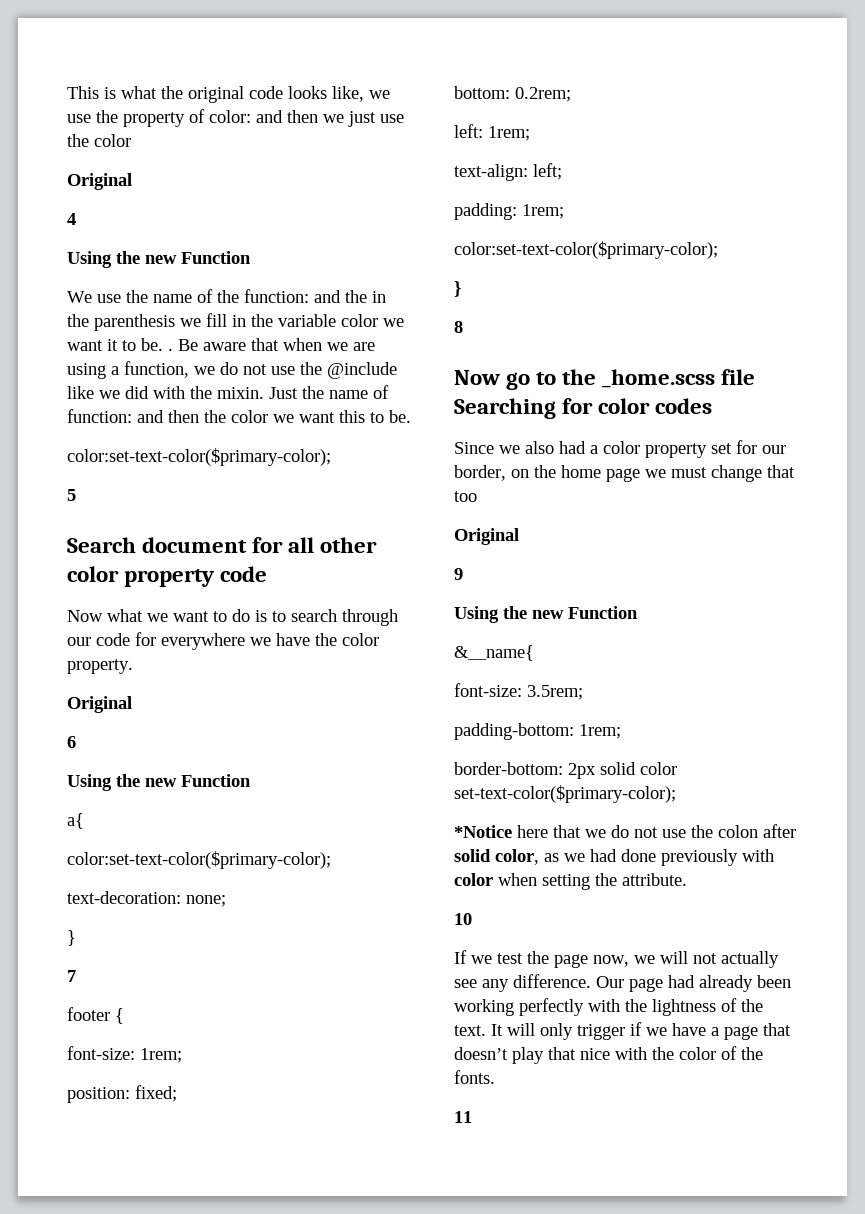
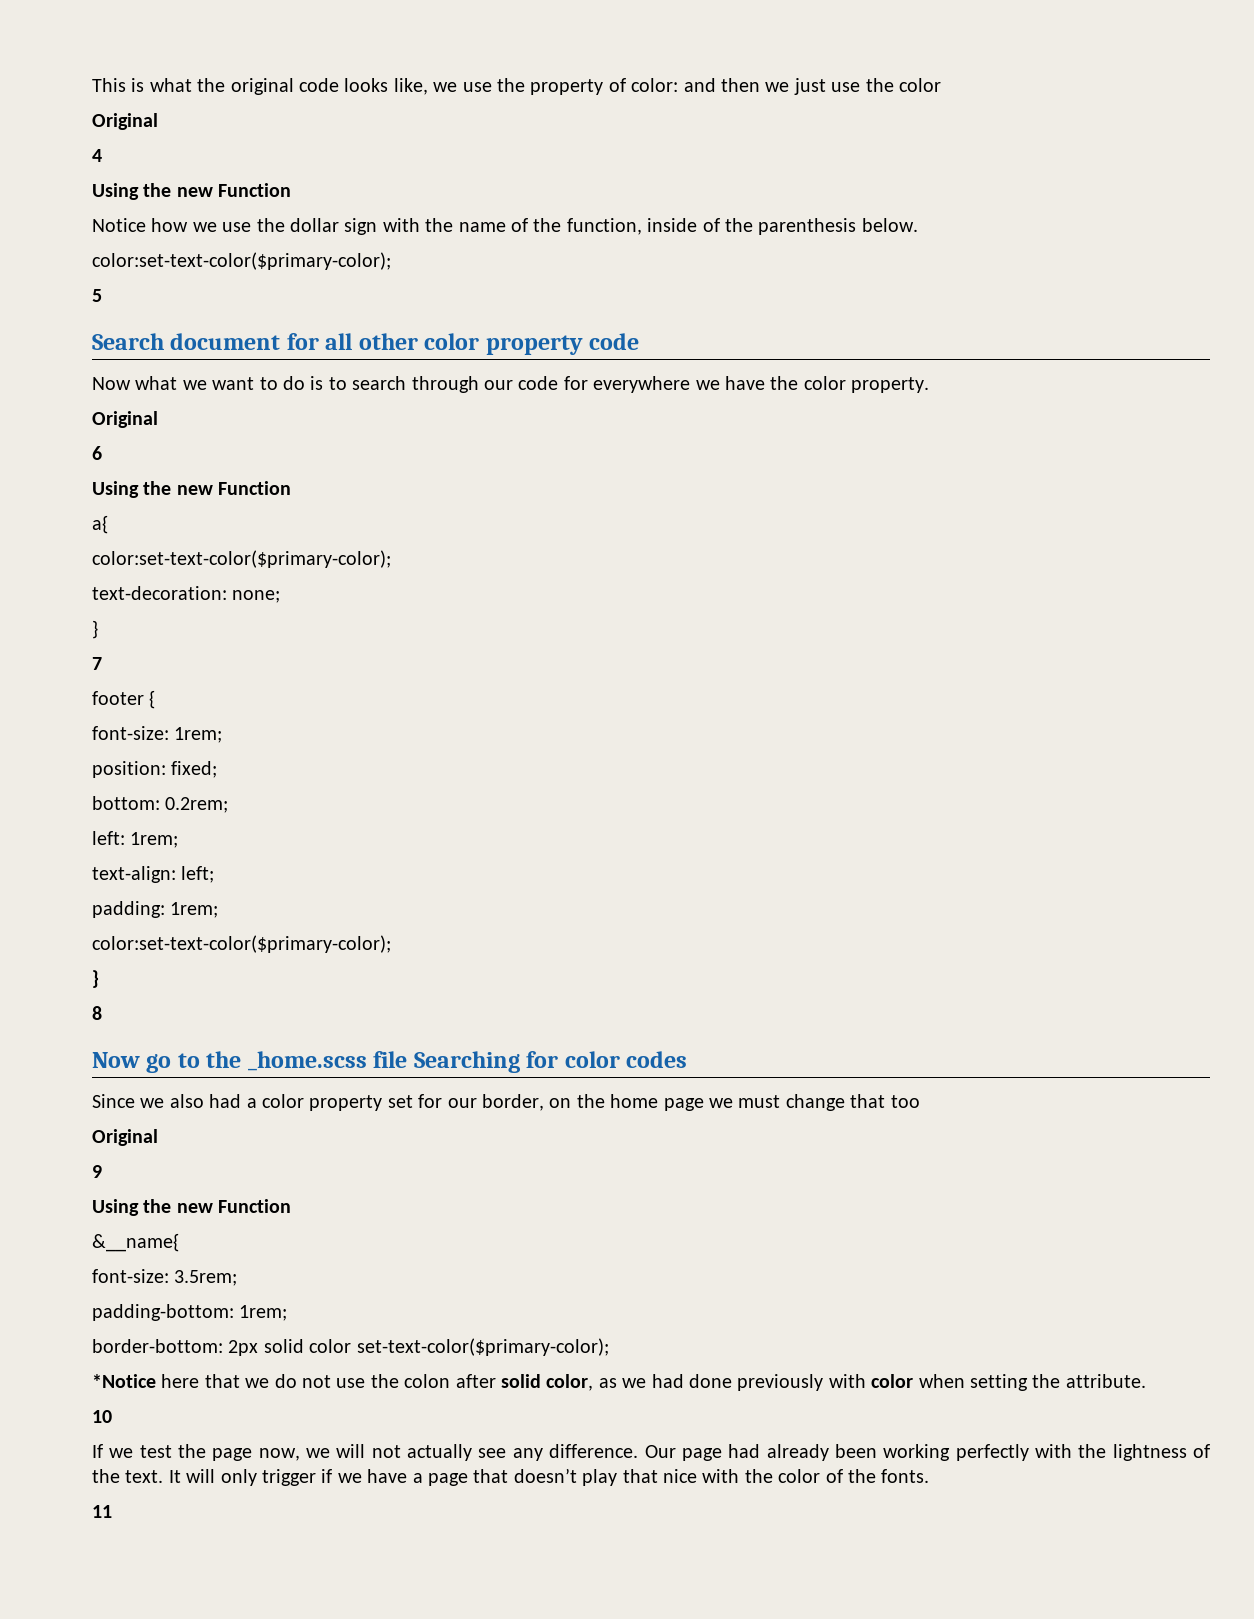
- We use the name of the function: and the in the parenthesis we fill in the variable color we want it to be. . Be aware that when we are using a function, we do not use the @include like we did with the mixin. Just the name of function: and then the color we want this to be.
+ Notice how we use the dollar sign with the name of the function, inside of the parenthesis below.

